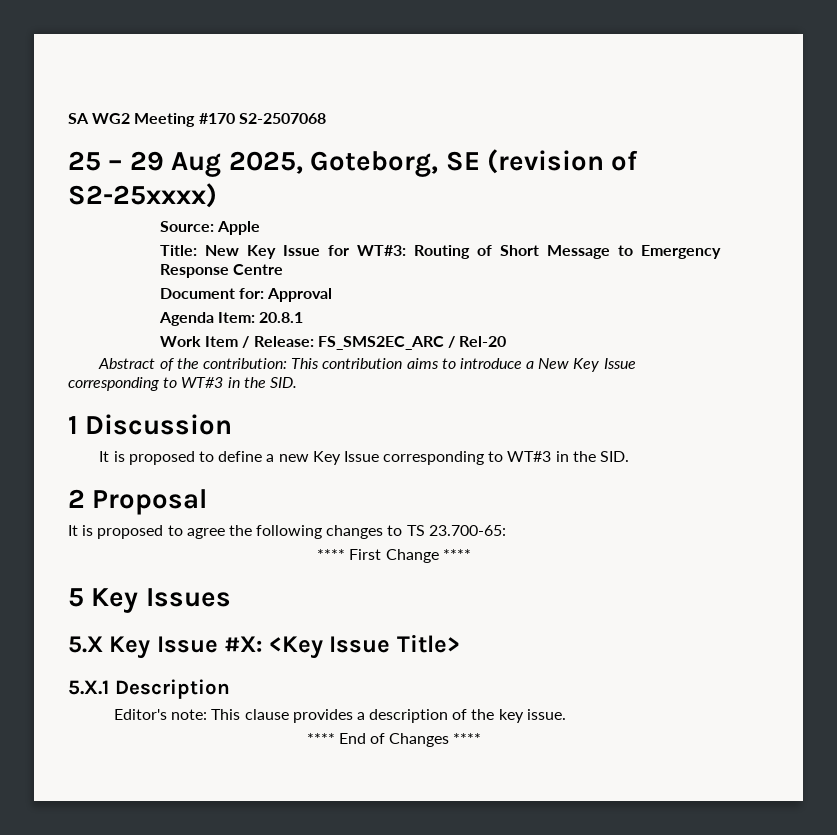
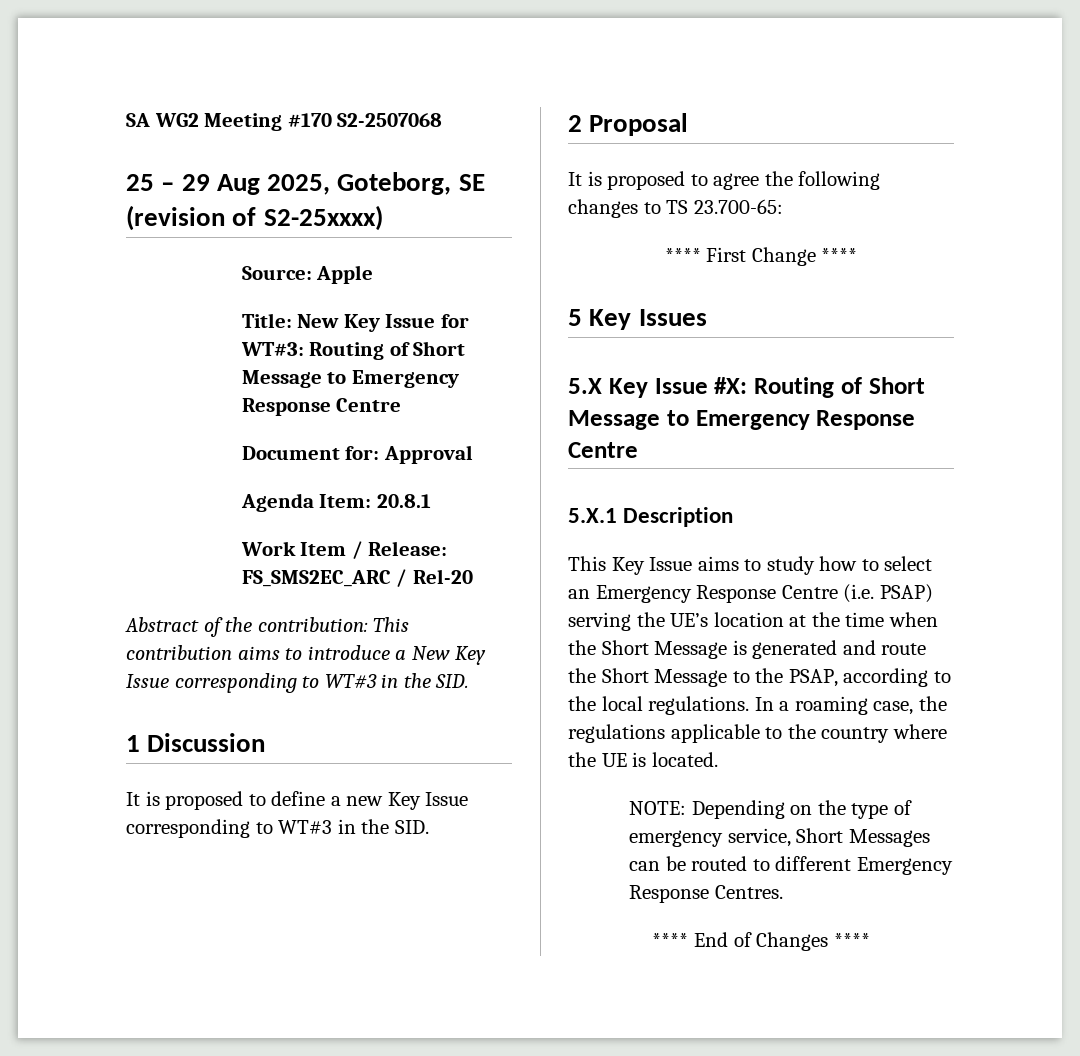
- 5.X Key Issue #X: <Key Issue Title>
+ 5.X Key Issue #X: Routing of Short Message to Emergency Response Centre
  5.X.1 Description
- Editor's note: This clause provides a description of the key issue.
+ This Key Issue aims to study how to select an Emergency Response Centre (i.e. PSAP) serving the UE’s location at the time when the Short Message is generated and route the Short Message to the PSAP, according to the local regulations. In a roaming case, the regulations applicable to the country where the UE is located.
+ NOTE: Depending on the type of emergency service, Short Messages can be routed to different Emergency Response Centres.

